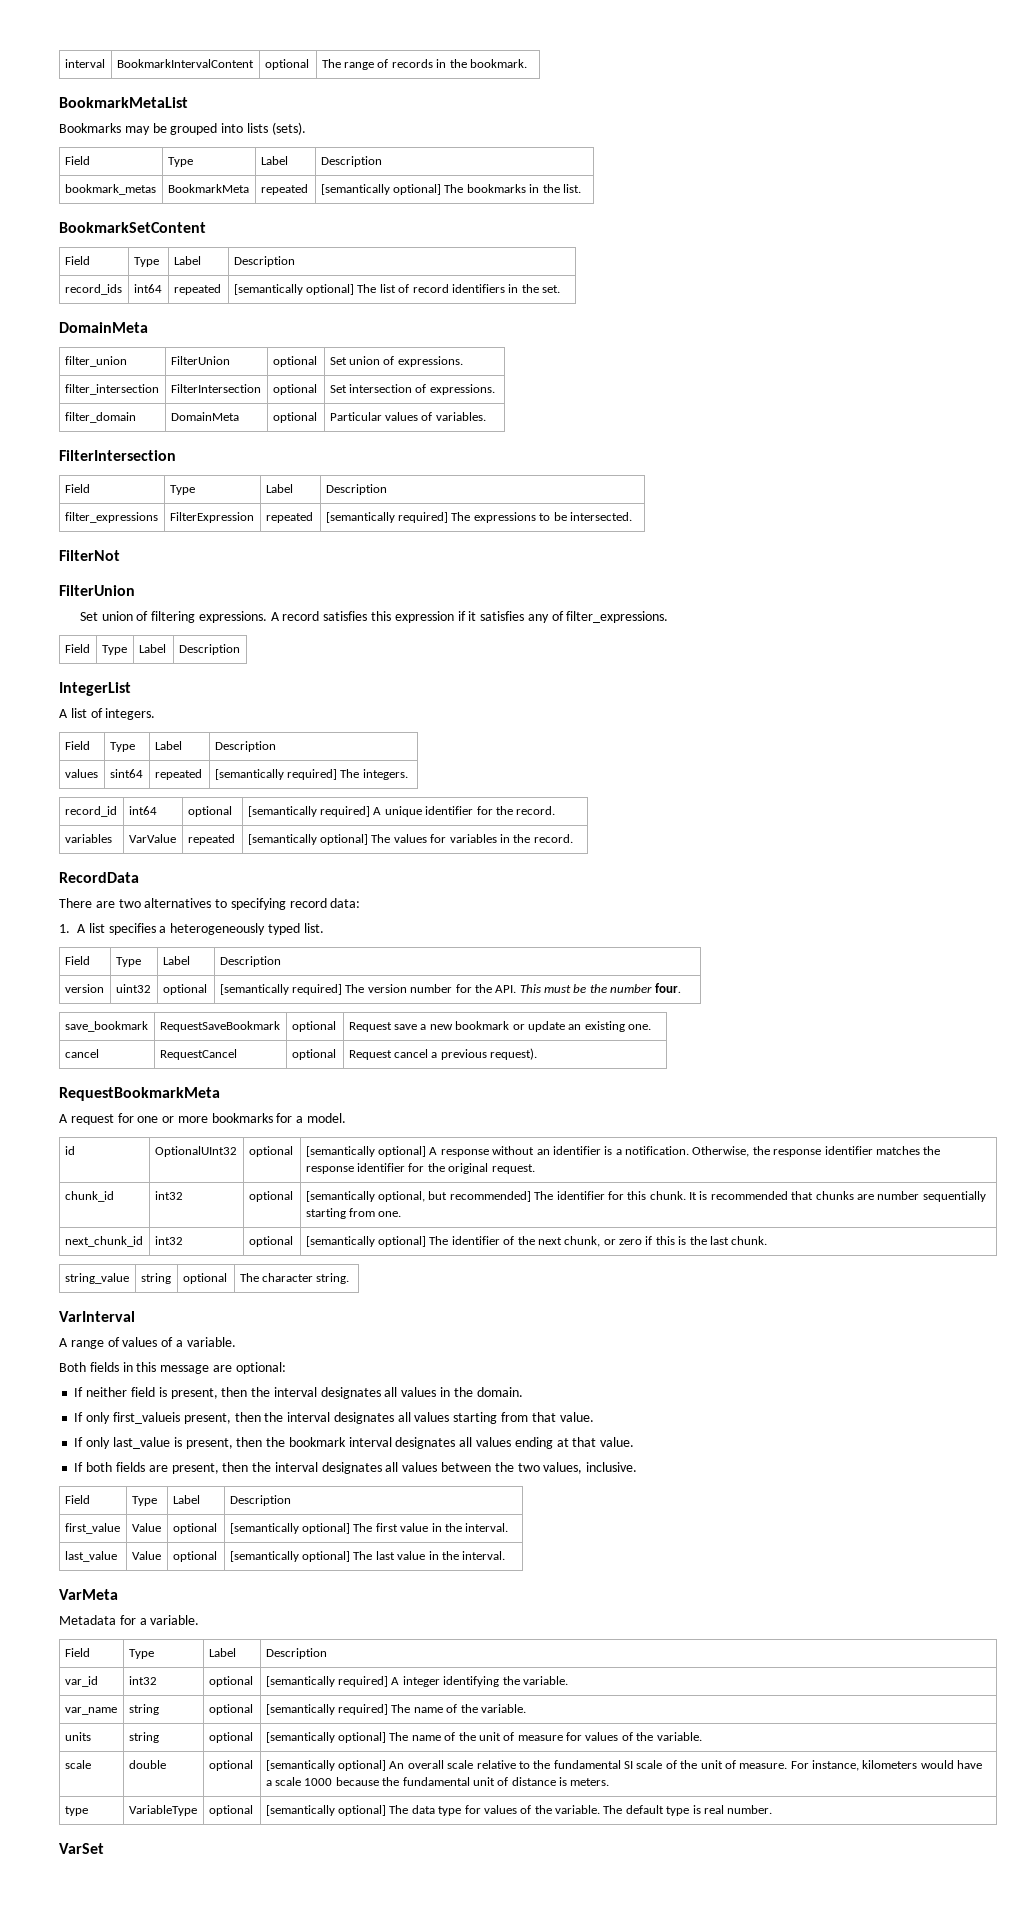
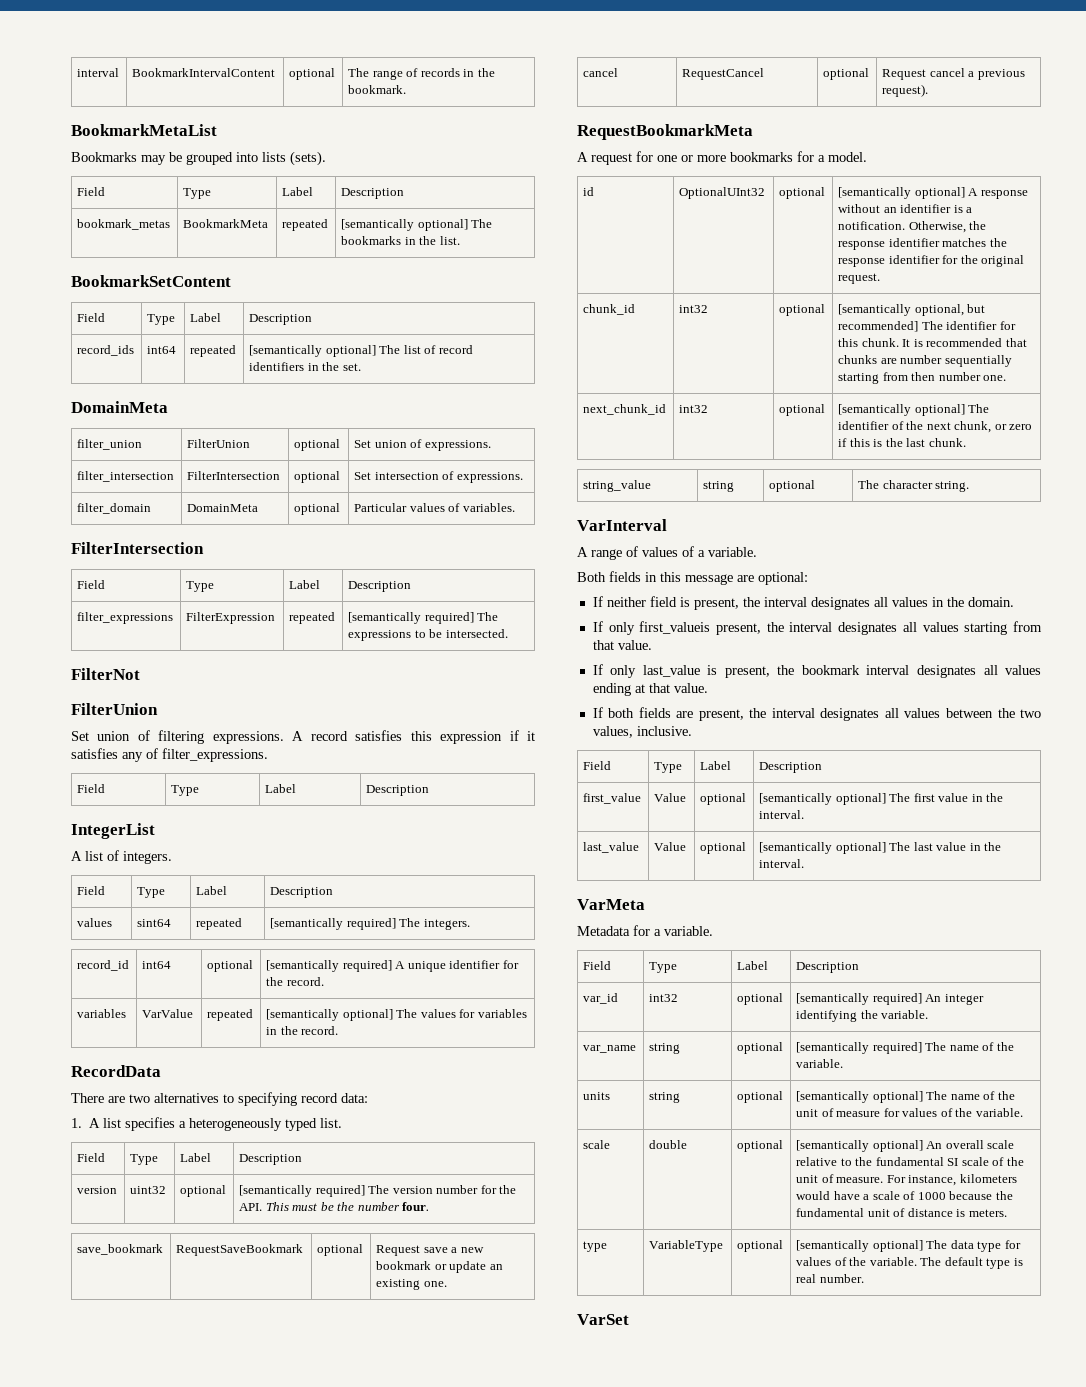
- chunk_id | int32 | optional | [semantically optional, but recommended] The identifier for this chunk. It is recommended that chunks are number sequentially starting from one.
+ chunk_id | int32 | optional | [semantically optional, but recommended] The identifier for this chunk. It is recommended that chunks are number sequentially starting from then number one.
- If neither field is present, then the interval designates all values in the domain.
+ If neither field is present, the interval designates all values in the domain.
- If only first_valueis present, then the interval designates all values starting from that value.
+ If only first_valueis present, the interval designates all values starting from that value.
- If only last_value is present, then the bookmark interval designates all values ending at that value.
+ If only last_value is present, the bookmark interval designates all values ending at that value.
- If both fields are present, then the interval designates all values between the two values, inclusive.
+ If both fields are present, the interval designates all values between the two values, inclusive.
- var_id | int32 | optional | [semantically required] A integer identifying the variable.
+ var_id | int32 | optional | [semantically required] An integer identifying the variable.
- scale | double | optional | [semantically optional] An overall scale relative to the fundamental SI scale of the unit of measure. For instance, kilometers would have a scale 1000 because the fundamental unit of distance is meters.
+ scale | double | optional | [semantically optional] An overall scale relative to the fundamental SI scale of the unit of measure. For instance, kilometers would have a scale of 1000 because the fundamental unit of distance is meters.

